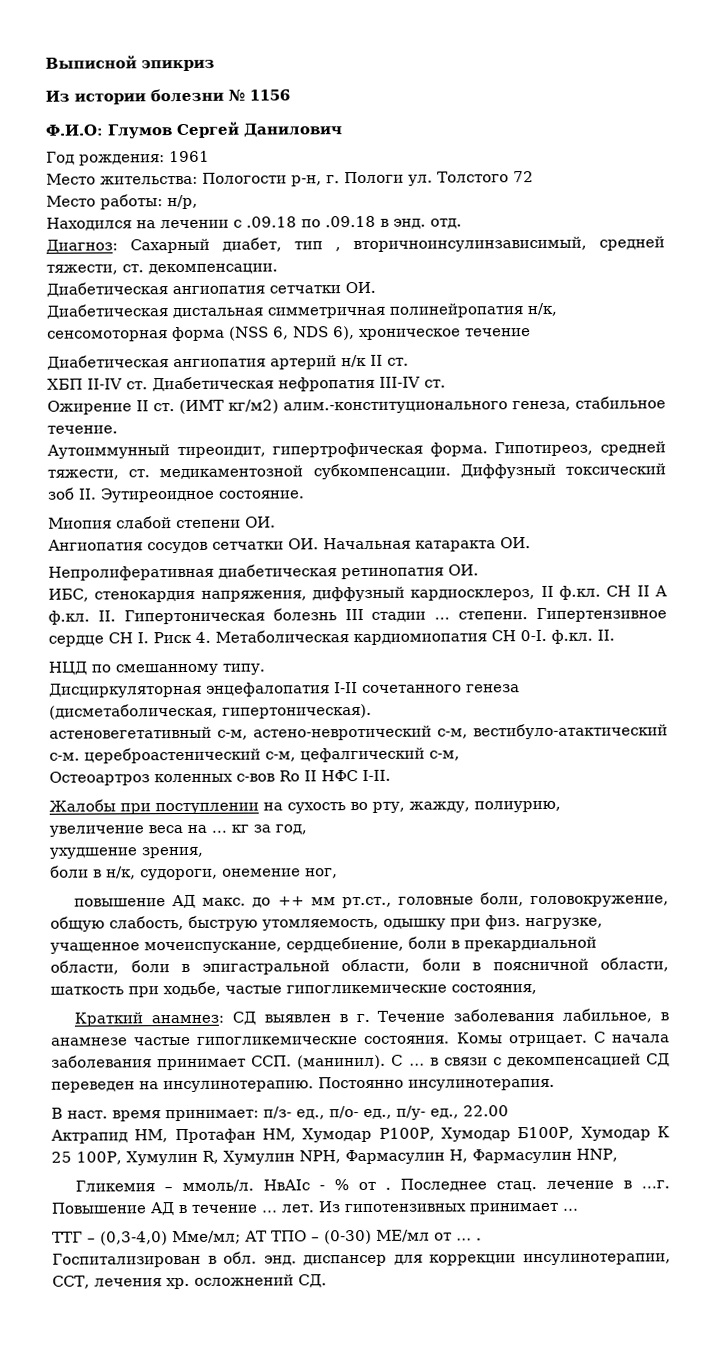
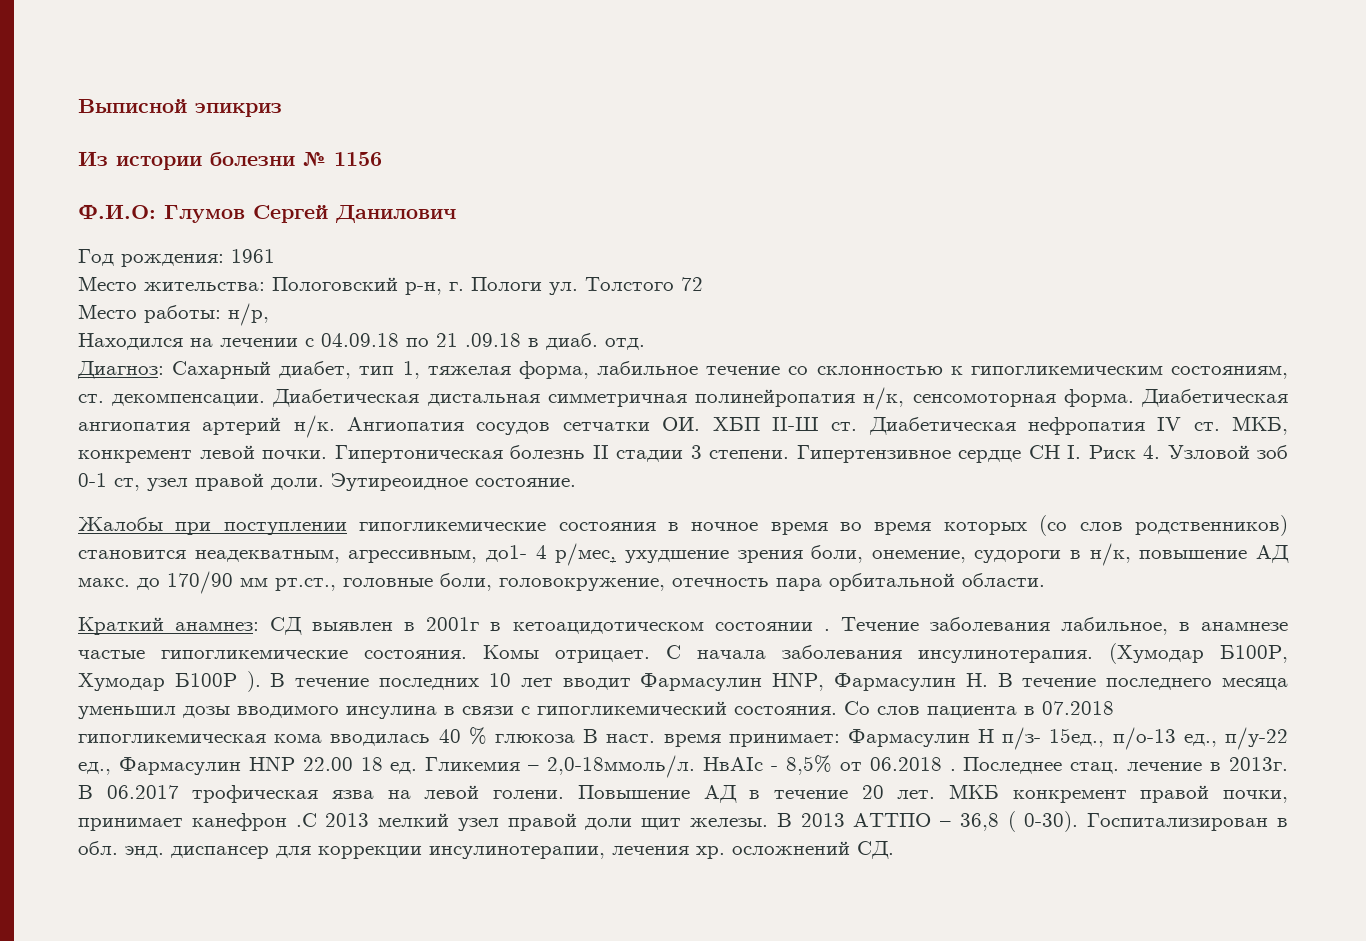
- Место жительства: Пологости р-н, г. Пологи ул. Толстого 72
+ Место жительства: Пологовский р-н, г. Пологи ул. Толстого 72
- Находился на лечении с .09.18 по .09.18 в энд. отд.
+ Находился на лечении с 04.09.18 по 21 .09.18 в диаб. отд.
- Диагноз: Сахарный диабет, тип , вторичноинсулинзависимый, средней тяжести, ст. декомпенсации.
- Диабетическая ангиопатия сетчатки ОИ.
- Диабетическая дистальная симметричная полинейропатия н/к, сенсомоторная форма (NSS 6, NDS 6), хроническое течение
- Диабетическая ангиопатия артерий н/к II ст.
- ХБП II-IV ст. Диабетическая нефропатия III-IV ст.
- Ожирение II ст. (ИМТ кг/м2) алим.-конституционального генеза, стабильное течение.
- Аутоиммунный тиреоидит, гипертрофическая форма. Гипотиреоз, средней тяжести, ст. медикаментозной субкомпенсации. Диффузный токсический зоб II. Эутиреоидное состояние.
- Миопия слабой степени ОИ.
- Ангиопатия сосудов сетчатки ОИ. Начальная катаракта ОИ.
- Непролиферативная диабетическая ретинопатия ОИ.
- ИБС, стенокардия напряжения, диффузный кардиосклероз, II ф.кл. СН II А ф.кл. II. Гипертоническая болезнь III стадии … степени.
+ Диагноз: Сахарный диабет, тип 1, тяжелая форма, лабильное течение со склонностью к гипогликемическим состояниям, ст. декомпенсации. Диабетическая дистальная симметричная полинейропатия н/к, сенсомоторная форма. Диабетическая ангиопатия артерий н/к. Ангиопатия сосудов сетчатки ОИ. ХБП II-Ш ст. Диабетическая нефропатия IV ст. МКБ, конкремент левой почки. Гипертоническая болезнь II стадии 3 степени.
- Гипертензивное сердце СН I. Риск 4. Метаболическая кардиомиопатия СН 0-I. ф.кл. II.
- НЦД по смешанному типу.
- Дисциркуляторная энцефалопатия I-II сочетанного генеза (дисметаболическая, гипертоническая).
- астеновегетативный с-м, астено-невротический с-м, вестибуло-атактический с-м. цереброастенический с-м, цефалгический с-м,
- Остеоартроз коленных с-вов Rо II НФС I-II.
- Жалобы при поступлении на сухость во рту, жажду, полиурию,
- увеличение веса на … кг за год,
- ухудшение зрения,
- боли в н/к, судороги, онемение ног,
- повышение АД макс. до ++ мм рт.ст., головные боли, головокружение, общую слабость, быструю утомляемость, одышку при физ. нагрузке, учащенное мочеиспускание, сердцебиение, боли в прекардиальной области, боли в эпигастральной области, боли в поясничной области, шаткость при ходьбе, частые гипогликемические состояния,
+ Гипертензивное сердце СН I. Риск 4. Узловой зоб 0-1 ст, узел правой доли. Эутиреоидное состояние.
+ Жалобы при поступлении гипогликемические состояния в ночное время во время которых (со слов родственников) становится неадекватным, агрессивным, до1- 4 р/мес, ухудшение зрения боли, онемение, судороги в н/к, повышение АД макс. до 170/90 мм рт.ст., головные боли, головокружение, отечность пара орбитальной области.
- Краткий анамнез: СД выявлен в г. Течение заболевания лабильное, в анамнезе частые гипогликемические состояния.
+ Краткий анамнез: СД выявлен в 2001г в кетоацидотическом состоянии . Течение заболевания лабильное, в анамнезе частые гипогликемические состояния.
- С начала заболевания принимает ССП. (манинил). С … в связи с декомпенсацией СД переведен на инсулинотерапию. Постоянно инсулинотерапия.
- В наст. время принимает: п/з- ед., п/о- ед., п/у- ед., 22.00
- Актрапид НМ, Протафан НМ, Хумодар Р100Р, Хумодар Б100Р, Хумодар К 25 100Р, Хумулин R, Хумулин NРН, Фармасулин Н, Фармасулин НNР,
- Гликемия – ммоль/л.
+ С начала заболевания инсулинотерапия. (Хумодар Б100Р, Хумодар Б100Р ). В течение последних 10 лет вводит Фармасулин НNP, Фармасулин Н. В течение последнего месяца уменьшил дозы вводимого инсулина в связи с гипогликемический состояния. Со слов пациента в 07.2018 гипогликемическая кома вводилась 40 % глюкоза В наст. время принимает: Фармасулин Н п/з- 15ед., п/о-13 ед., п/у-22 ед., Фармасулин НNP 22.00 18 ед. Гликемия – 2,0-18ммоль/л.
- НвАIс - % от .
+ НвАIс - 8,5% от 06.2018 .
- Последнее стац. лечение в …г. Повышение АД в течение … лет. Из гипотензивных принимает …
- ТТГ – (0,3-4,0) Мме/мл; АТ ТПО – (0-30) МЕ/мл от … .
- Госпитализирован в обл. энд. диспансер для коррекции инсулинотерапии, ССТ, лечения хр. осложнений СД.
+ Последнее стац. лечение в 2013г. В 06.2017 трофическая язва на левой голени. Повышение АД в течение 20 лет. МКБ конкремент правой почки, принимает канефрон .С 2013 мелкий узел правой доли щит железы. В 2013 АТТПО – 36,8 ( 0-30). Госпитализирован в обл. энд. диспансер для коррекции инсулинотерапии, лечения хр. осложнений СД.

